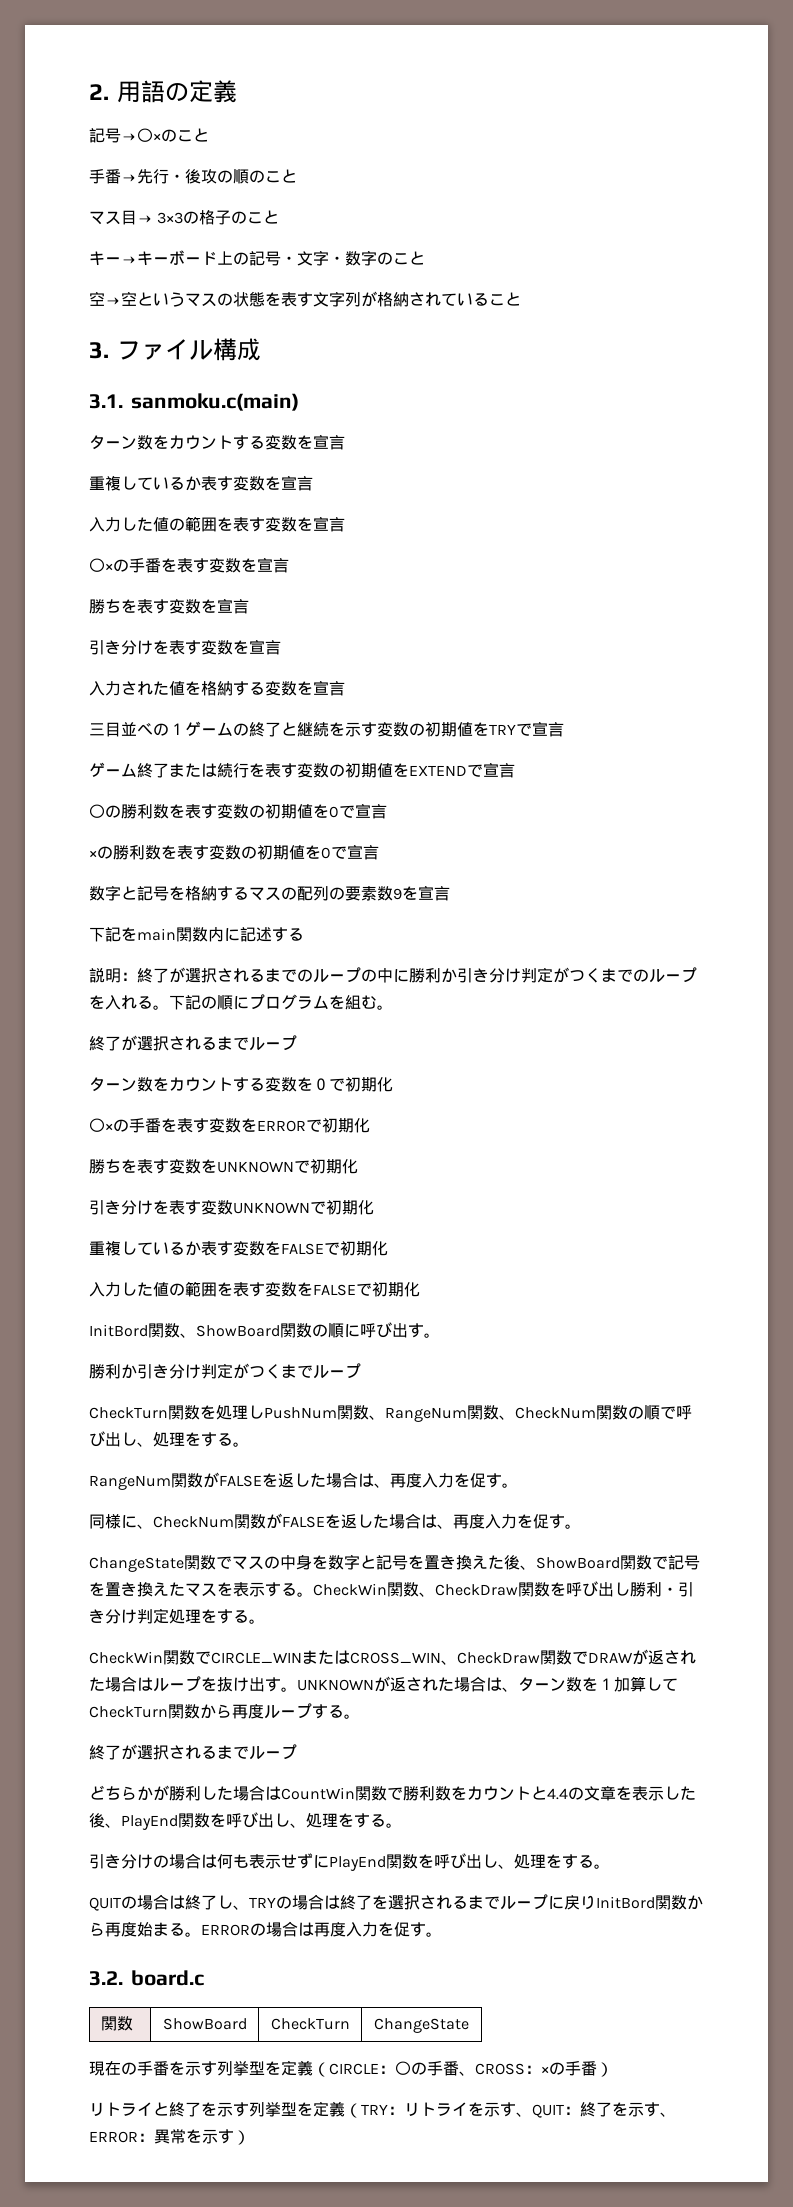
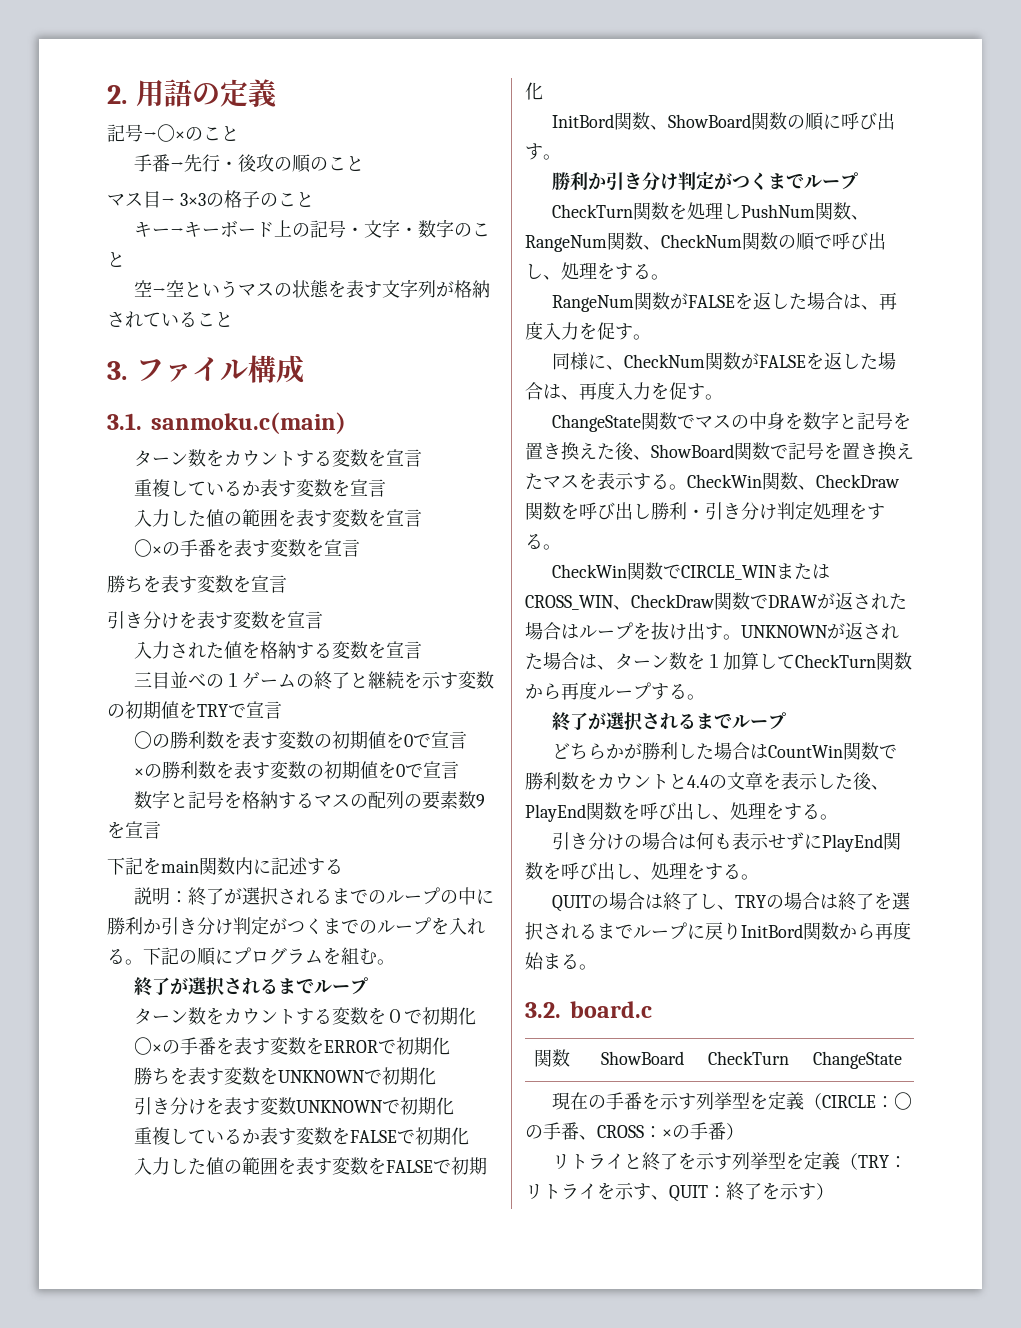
- ゲーム終了または続行を表す変数の初期値をEXTENDで宣言
- ERRORの場合は再度入力を促す。
- リトライと終了を示す列挙型を定義（TRY：リトライを示す、QUIT：終了を示す、ERROR：異常を示す）
+ リトライと終了を示す列挙型を定義（TRY：リトライを示す、QUIT：終了を示す）

